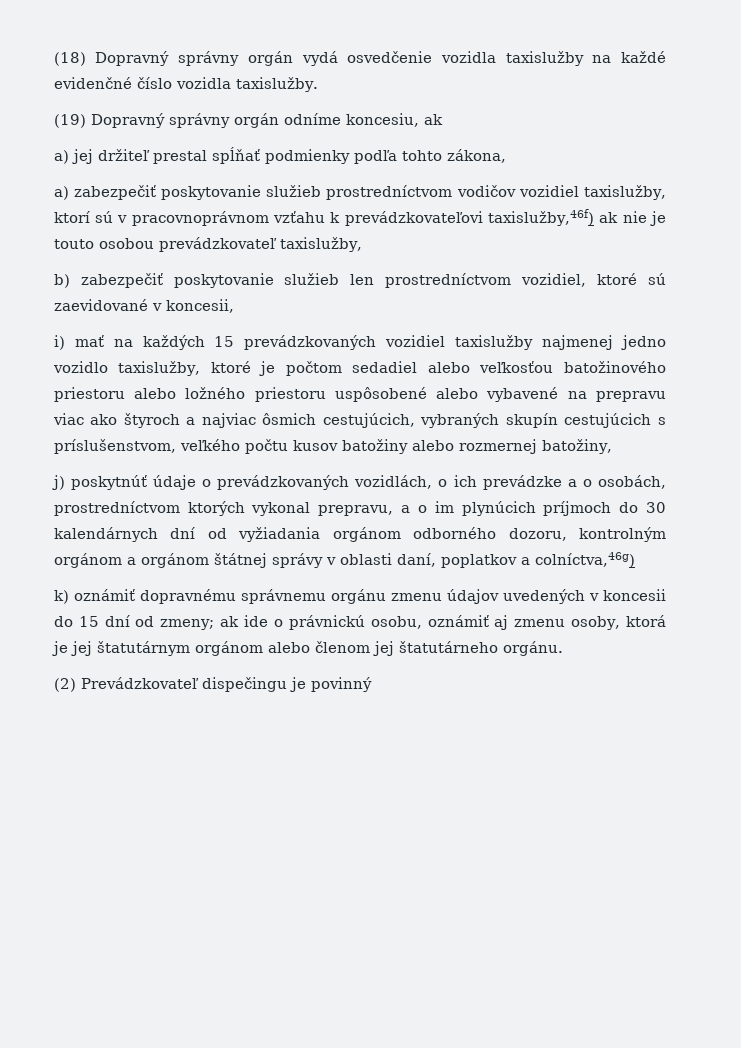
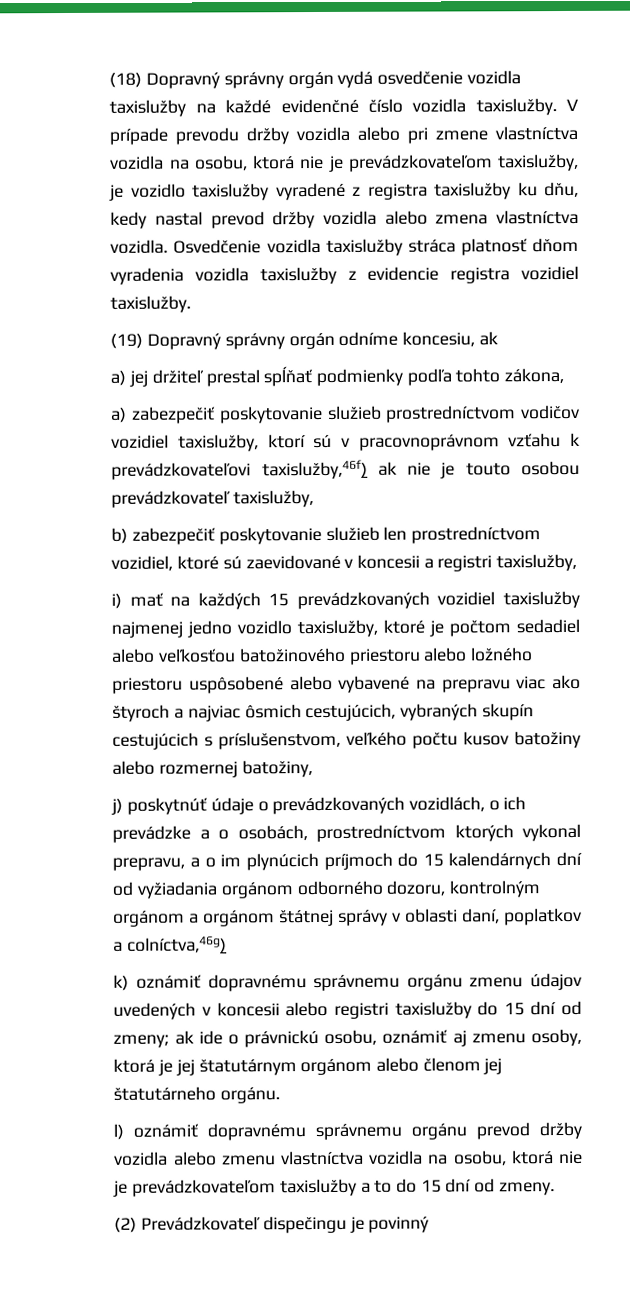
+ V prípade prevodu držby vozidla alebo pri zmene vlastníctva vozidla na osobu, ktorá nie je prevádzkovateľom taxislužby, je vozidlo taxislužby vyradené z registra taxislužby ku dňu, kedy nastal prevod držby vozidla alebo zmena vlastníctva vozidla. Osvedčenie vozidla taxislužby stráca platnosť dňom vyradenia vozidla taxislužby z evidencie registra vozidiel taxislužby.
- b) zabezpečiť poskytovanie služieb len prostredníctvom vozidiel, ktoré sú zaevidované v koncesii,
+ b) zabezpečiť poskytovanie služieb len prostredníctvom vozidiel, ktoré sú zaevidované v koncesii a registri taxislužby,
- j) poskytnúť údaje o prevádzkovaných vozidlách, o ich prevádzke a o osobách, prostredníctvom ktorých vykonal prepravu, a o im plynúcich príjmoch do 30 kalendárnych dní od vyžiadania orgánom odborného dozoru, kontrolným orgánom a orgánom štátnej správy v oblasti daní, poplatkov a colníctva,46g)
+ j) poskytnúť údaje o prevádzkovaných vozidlách, o ich prevádzke a o osobách, prostredníctvom ktorých vykonal prepravu, a o im plynúcich príjmoch do 15 kalendárnych dní od vyžiadania orgánom odborného dozoru, kontrolným orgánom a orgánom štátnej správy v oblasti daní, poplatkov a colníctva,46g)
- k) oznámiť dopravnému správnemu orgánu zmenu údajov uvedených v koncesii do 15 dní od zmeny; ak ide o právnickú osobu, oznámiť aj zmenu osoby, ktorá je jej štatutárnym orgánom alebo členom jej štatutárneho orgánu.
+ k) oznámiť dopravnému správnemu orgánu zmenu údajov uvedených v koncesii alebo registri taxislužby do 15 dní od zmeny; ak ide o právnickú osobu, oznámiť aj zmenu osoby, ktorá je jej štatutárnym orgánom alebo členom jej štatutárneho orgánu.
+ l) oznámiť dopravnému správnemu orgánu prevod držby vozidla alebo zmenu vlastníctva vozidla na osobu, ktorá nie je prevádzkovateľom taxislužby a to do 15 dní od zmeny.

